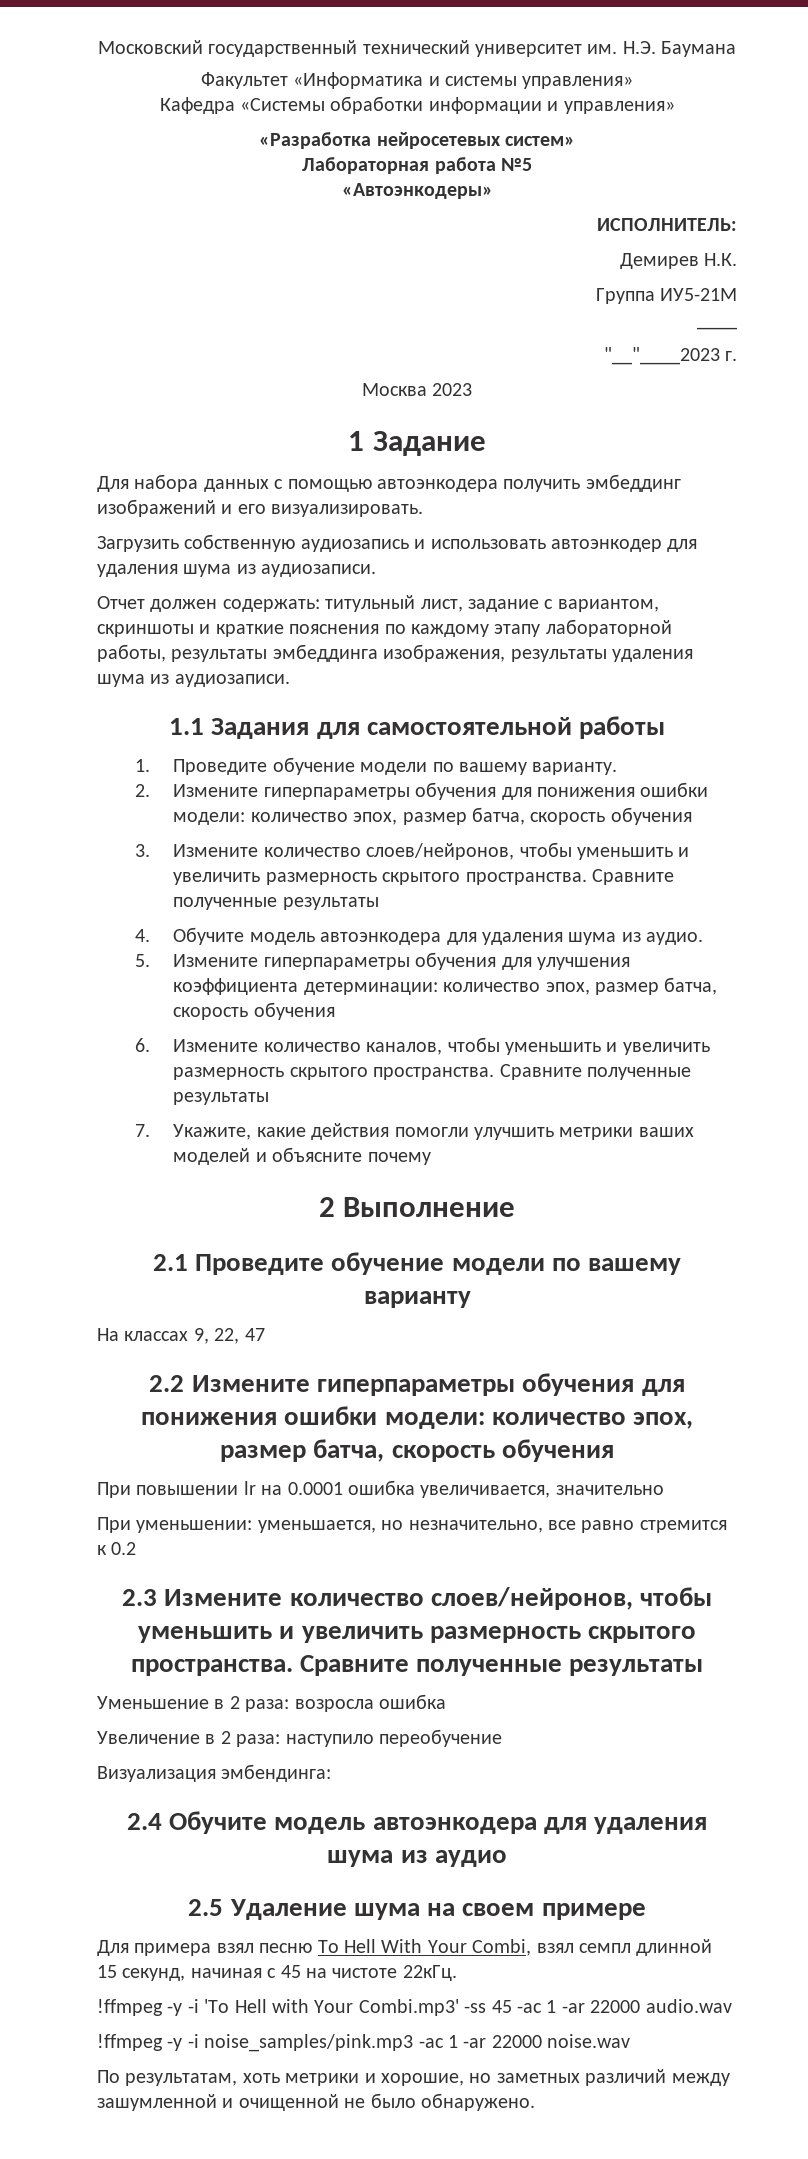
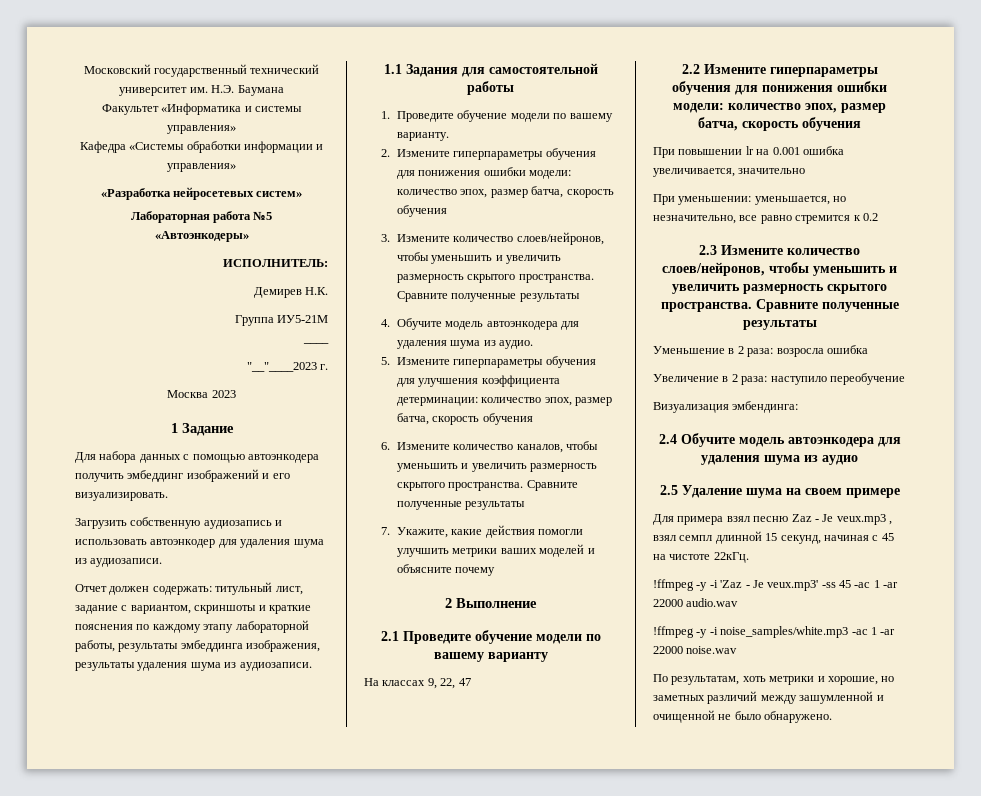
- При повышении lr на 0.0001 ошибка увеличивается, значительно
+ При повышении lr на 0.001 ошибка увеличивается, значительно
- Для примера взял песню To Hell With Your Combi, взял семпл длинной 15 секунд, начиная с 45 на чистоте 22кГц.
+ Для примера взял песню Zaz - Je veux.mp3 , взял семпл длинной 15 секунд, начиная с 45 на чистоте 22кГц.
- !ffmpeg -y -i 'To Hell with Your Combi.mp3' -ss 45 -ac 1 -ar 22000 audio.wav
+ !ffmpeg -y -i 'Zaz - Je veux.mp3' -ss 45 -ac 1 -ar 22000 audio.wav
- !ffmpeg -y -i noise_samples/pink.mp3 -ac 1 -ar 22000 noise.wav
+ !ffmpeg -y -i noise_samples/white.mp3 -ac 1 -ar 22000 noise.wav

